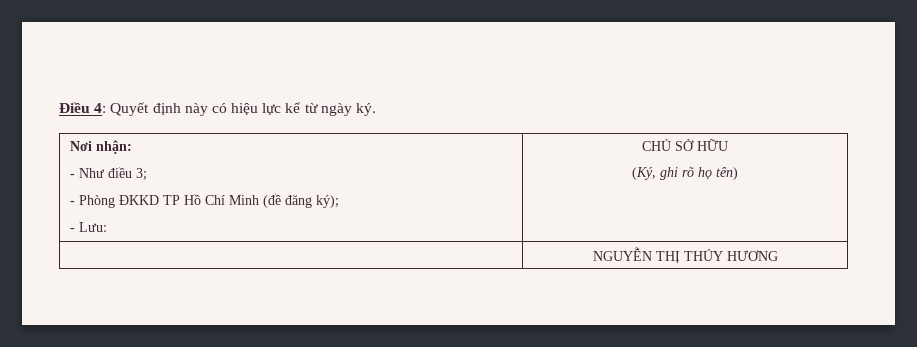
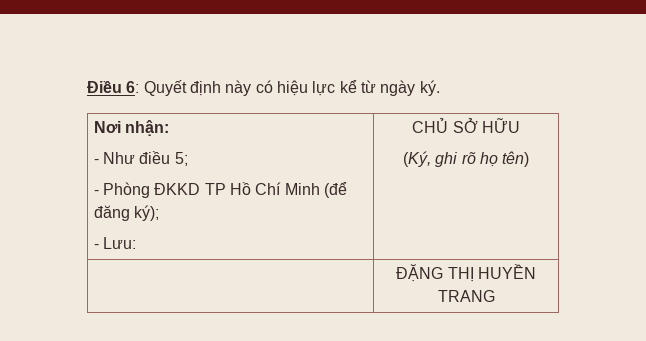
- Điều 4: Quyết định này có hiệu lực kể từ ngày ký.
+ Điều 6: Quyết định này có hiệu lực kể từ ngày ký.
  Nơi nhận:
- - Như điều 3;
- - Phòng ĐKKD TP Hồ Chí Minh (đề đăng ký);
+ - Như điều 5;
+ - Phòng ĐKKD TP Hồ Chí Minh (để đăng ký);
- | NGUYỄN THỊ THÚY HƯƠNG
+ | ĐẶNG THỊ HUYỀN TRANG

